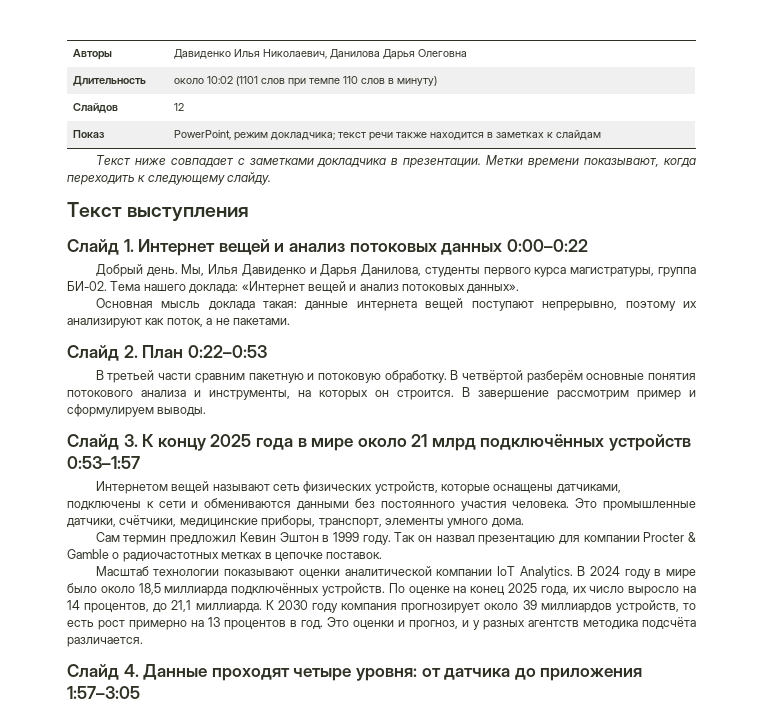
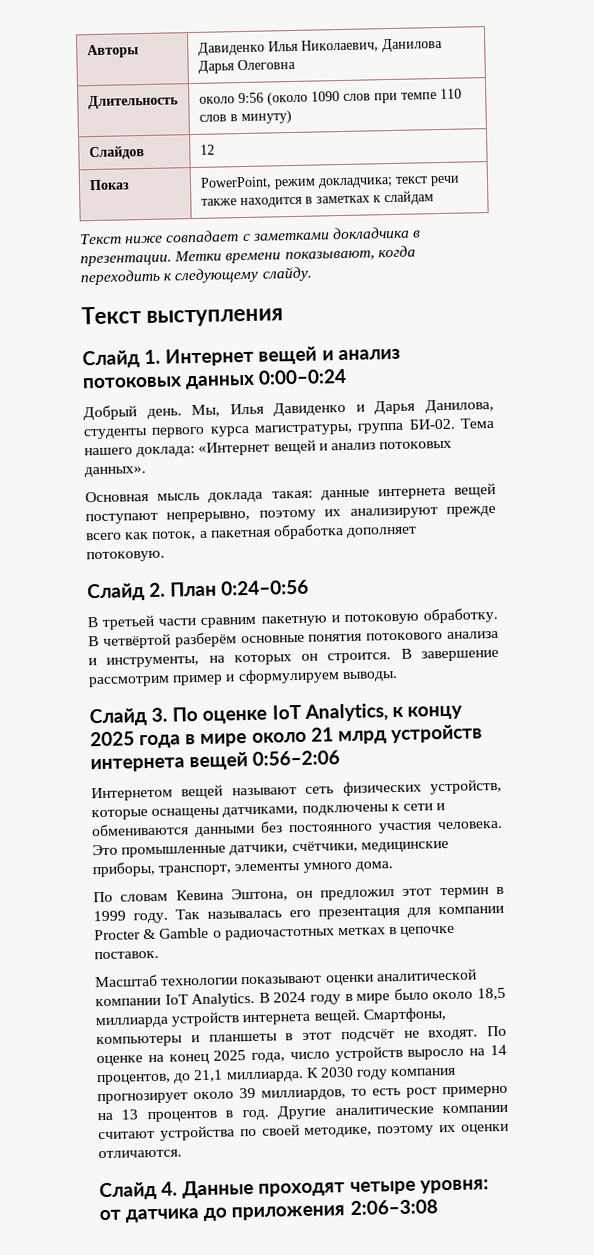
- Длительность | около 10:02 (1101 слов при темпе 110 слов в минуту)
+ Длительность | около 9:56 (около 1090 слов при темпе 110 слов в минуту)
- Слайд 1. Интернет вещей и анализ потоковых данных 0:00–0:22
+ Слайд 1. Интернет вещей и анализ потоковых данных 0:00–0:24
- Основная мысль доклада такая: данные интернета вещей поступают непрерывно, поэтому их анализируют как поток, а не пакетами.
+ Основная мысль доклада такая: данные интернета вещей поступают непрерывно, поэтому их анализируют прежде всего как поток, а пакетная обработка дополняет потоковую.
- Слайд 2. План 0:22–0:53
+ Слайд 2. План 0:24–0:56
- Слайд 3. К концу 2025 года в мире около 21 млрд подключённых устройств 0:53–1:57
+ Слайд 3. По оценке IoT Analytics, к концу 2025 года в мире около 21 млрд устройств интернета вещей 0:56–2:06
- Сам термин предложил Кевин Эштон в 1999 году.
+ По словам Кевина Эштона, он предложил этот термин в 1999 году.
- Так он назвал презентацию для компании Procter & Gamble о радиочастотных метках в цепочке поставок.
+ Так называлась его презентация для компании Procter & Gamble о радиочастотных метках в цепочке поставок.
- В 2024 году в мире было около 18,5 миллиарда подключённых устройств.
+ В 2024 году в мире было около 18,5 миллиарда устройств интернета вещей. Смартфоны, компьютеры и планшеты в этот подсчёт не входят.
- По оценке на конец 2025 года, их число выросло на 14 процентов, до 21,1 миллиарда.
+ По оценке на конец 2025 года, число устройств выросло на 14 процентов, до 21,1 миллиарда.
- К 2030 году компания прогнозирует около 39 миллиардов устройств, то есть рост примерно на 13 процентов в год.
+ К 2030 году компания прогнозирует около 39 миллиардов, то есть рост примерно на 13 процентов в год.
- Это оценки и прогноз, и у разных агентств методика подсчёта различается.
+ Другие аналитические компании считают устройства по своей методике, поэтому их оценки отличаются.
- Слайд 4. Данные проходят четыре уровня: от датчика до приложения 1:57–3:05
+ Слайд 4. Данные проходят четыре уровня: от датчика до приложения 2:06–3:08

